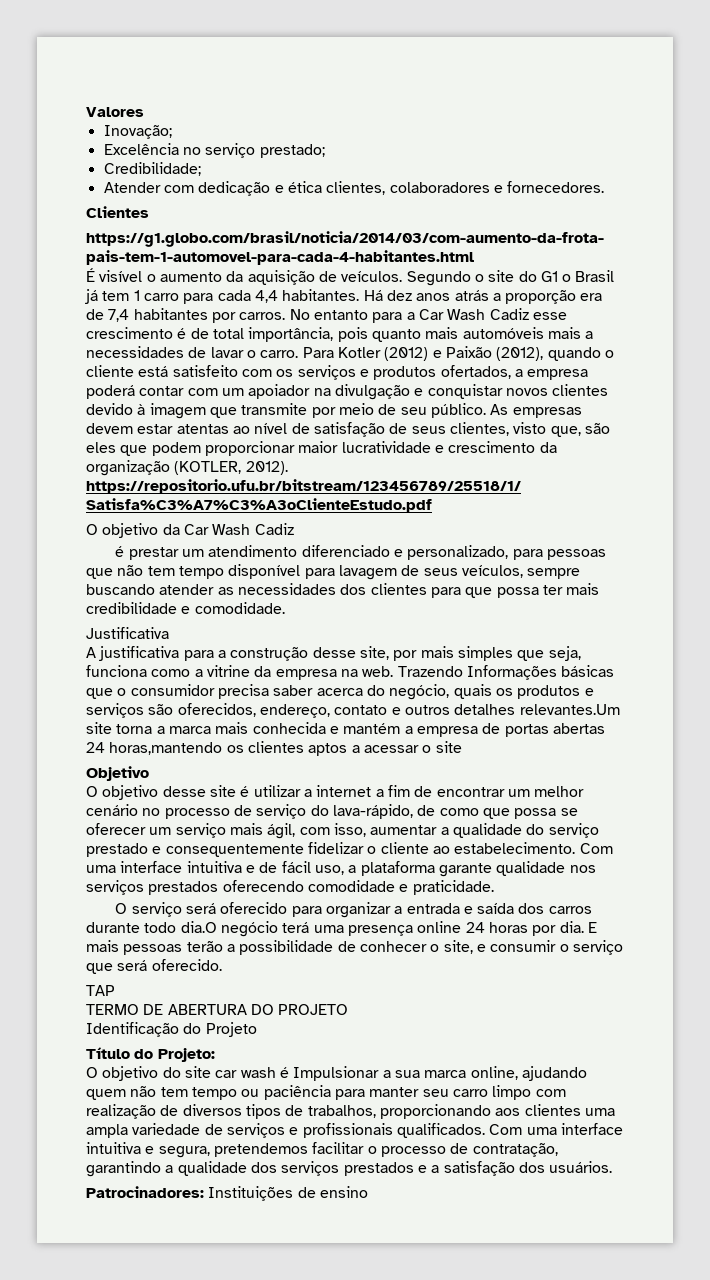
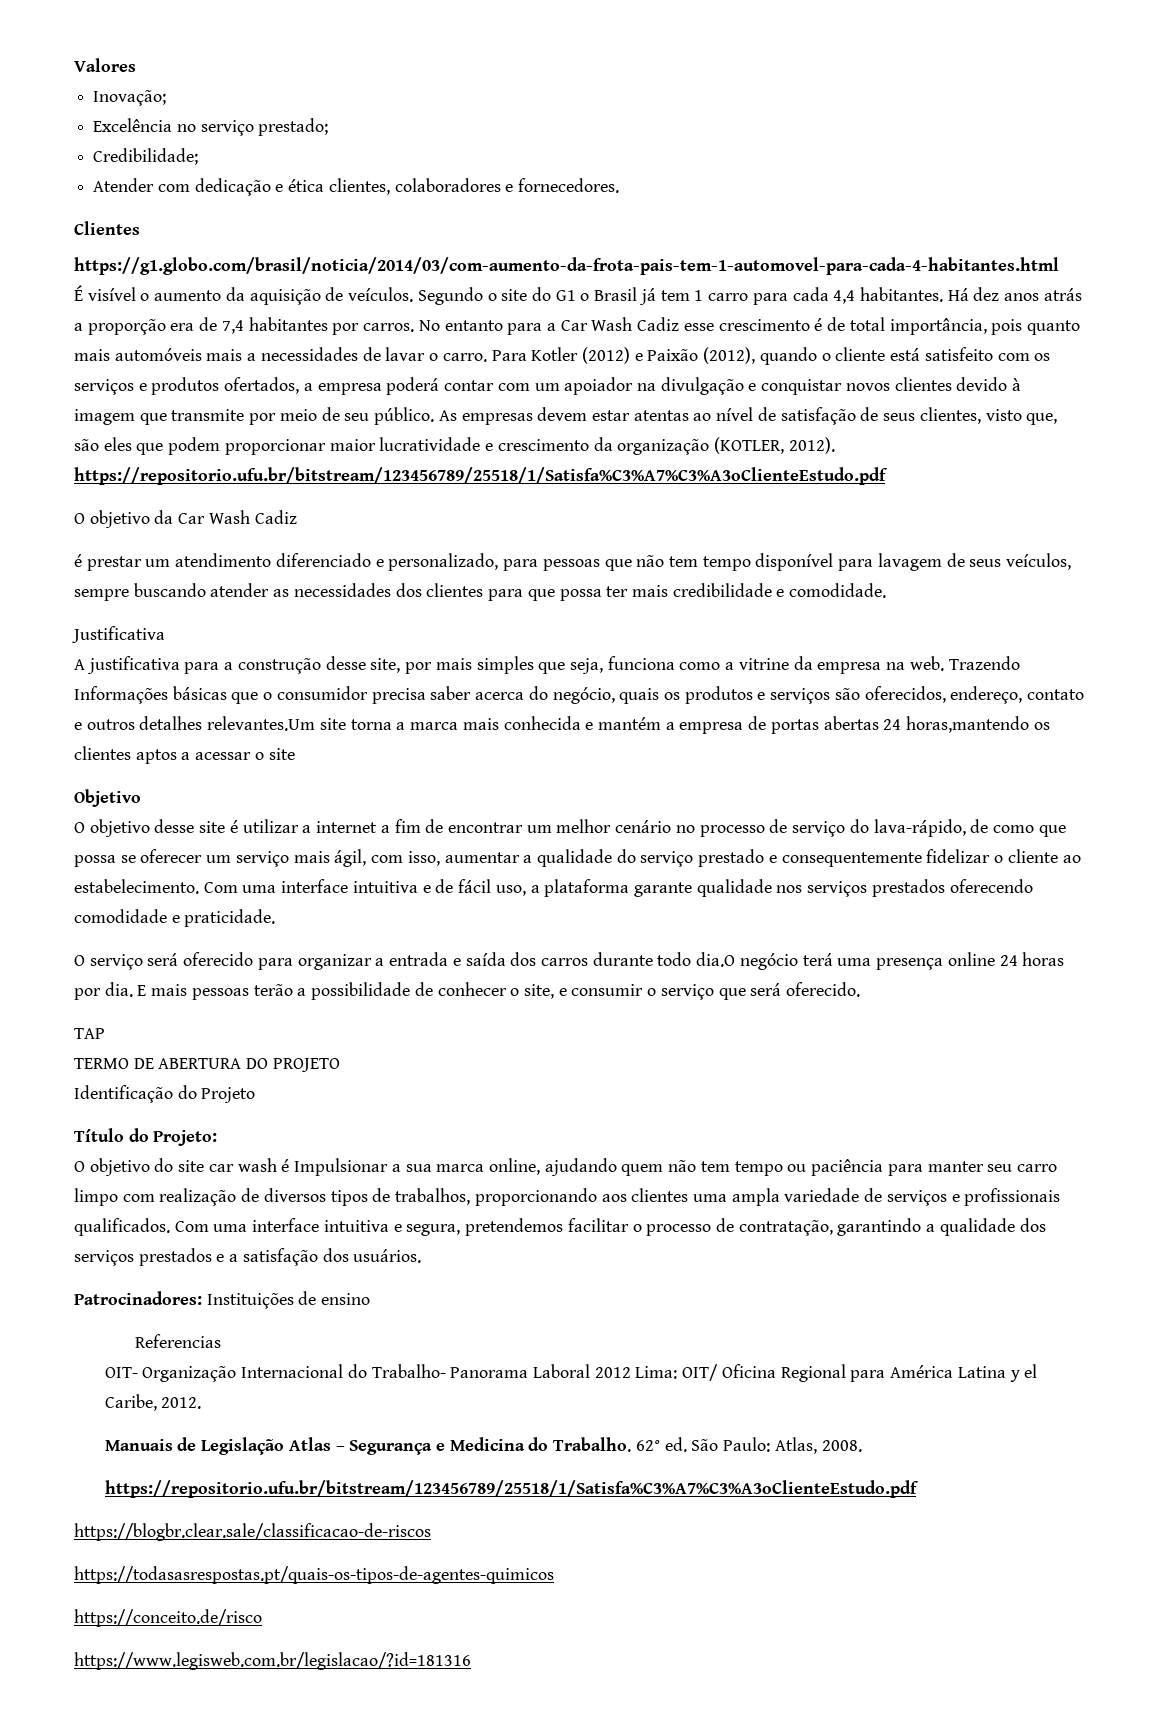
+ Referencias
+ OIT- Organização Internacional do Trabalho- Panorama Laboral 2012 Lima: OIT/ Oficina Regional para América Latina y el Caribe, 2012.
+ Manuais de Legislação Atlas – Segurança e Medicina do Trabalho. 62° ed. São Paulo: Atlas, 2008.
+ https://repositorio.ufu.br/bitstream/123456789/25518/1/Satisfa%C3%A7%C3%A3oClienteEstudo.pdf
+ https://blogbr.clear.sale/classificacao-de-riscos
+ https://todasasrespostas.pt/quais-os-tipos-de-agentes-quimicos
+ https://conceito.de/risco
+ https://www.legisweb.com.br/legislacao/?id=181316

